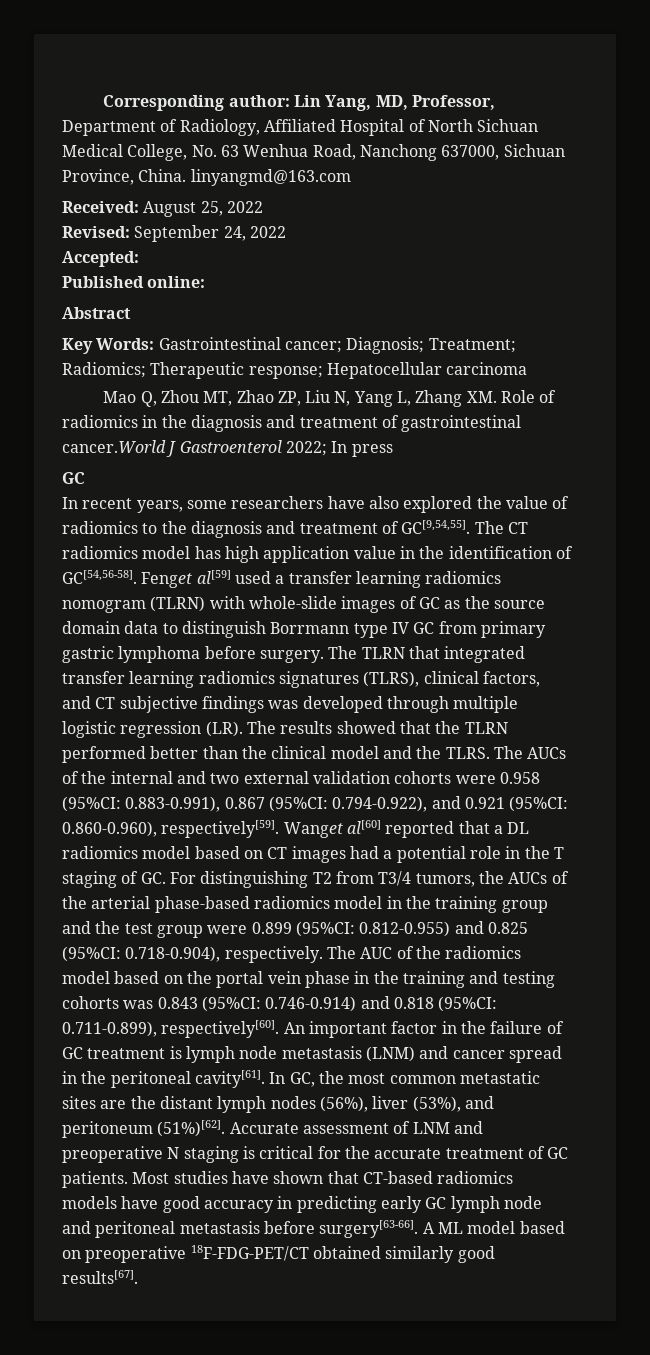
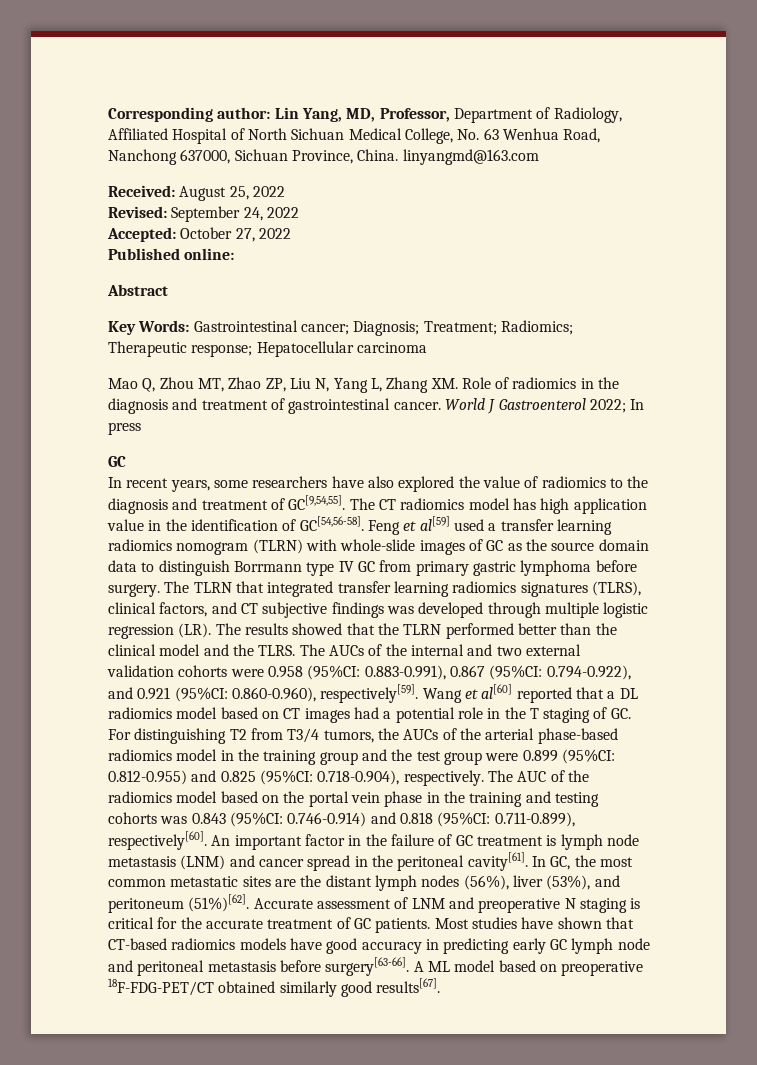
- Accepted:
+ Accepted: October 27, 2022
- Mao Q, Zhou MT, Zhao ZP, Liu N, Yang L, Zhang XM. Role of radiomics in the diagnosis and treatment of gastrointestinal cancer.World J Gastroenterol 2022; In press
+ Mao Q, Zhou MT, Zhao ZP, Liu N, Yang L, Zhang XM. Role of radiomics in the diagnosis and treatment of gastrointestinal cancer. World J Gastroenterol 2022; In press
- Fenget al[59] used a transfer learning radiomics nomogram (TLRN) with whole-slide images of GC as the source domain data to distinguish Borrmann type IV GC from primary gastric lymphoma before surgery.
+ Feng et al[59] used a transfer learning radiomics nomogram (TLRN) with whole-slide images of GC as the source domain data to distinguish Borrmann type IV GC from primary gastric lymphoma before surgery.
- Wanget al[60] reported that a DL radiomics model based on CT images had a potential role in the T staging of GC. For distinguishing T2 from T3/4 tumors, the AUCs of the arterial phase-based radiomics model in the training group and the test group were 0.899 (95%CI: 0.812-0.955) and 0.825 (95%CI: 0.718-0.904), respectively.
+ Wang et al[60] reported that a DL radiomics model based on CT images had a potential role in the T staging of GC. For distinguishing T2 from T3/4 tumors, the AUCs of the arterial phase-based radiomics model in the training group and the test group were 0.899 (95%CI: 0.812-0.955) and 0.825 (95%CI: 0.718-0.904), respectively.

